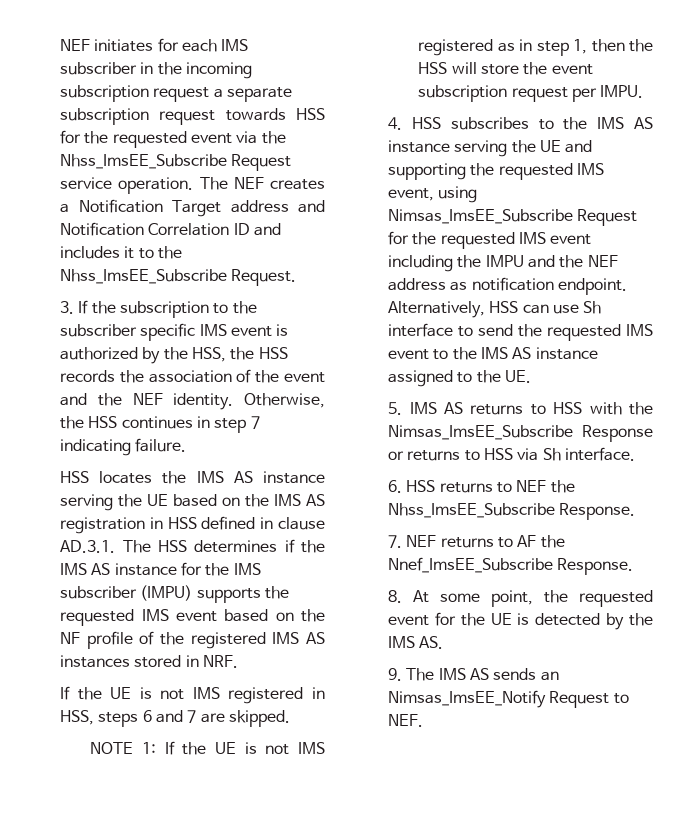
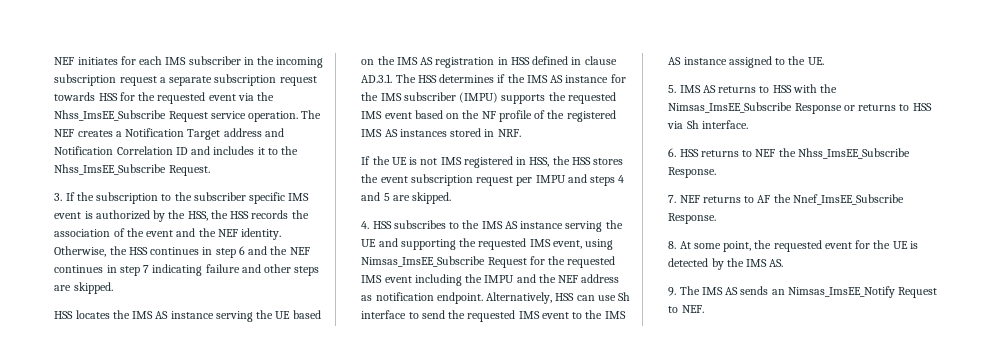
- Otherwise, the HSS continues in step 7 indicating failure.
+ Otherwise, the HSS continues in step 6 and the NEF continues in step 7 indicating failure and other steps are skipped.
- If the UE is not IMS registered in HSS, steps 6 and 7 are skipped.
- NOTE 1: If the UE is not IMS registered as in step 1, then the HSS will store the event subscription request per IMPU.
+ If the UE is not IMS registered in HSS, the HSS stores the event subscription request per IMPU and steps 4 and 5 are skipped.

